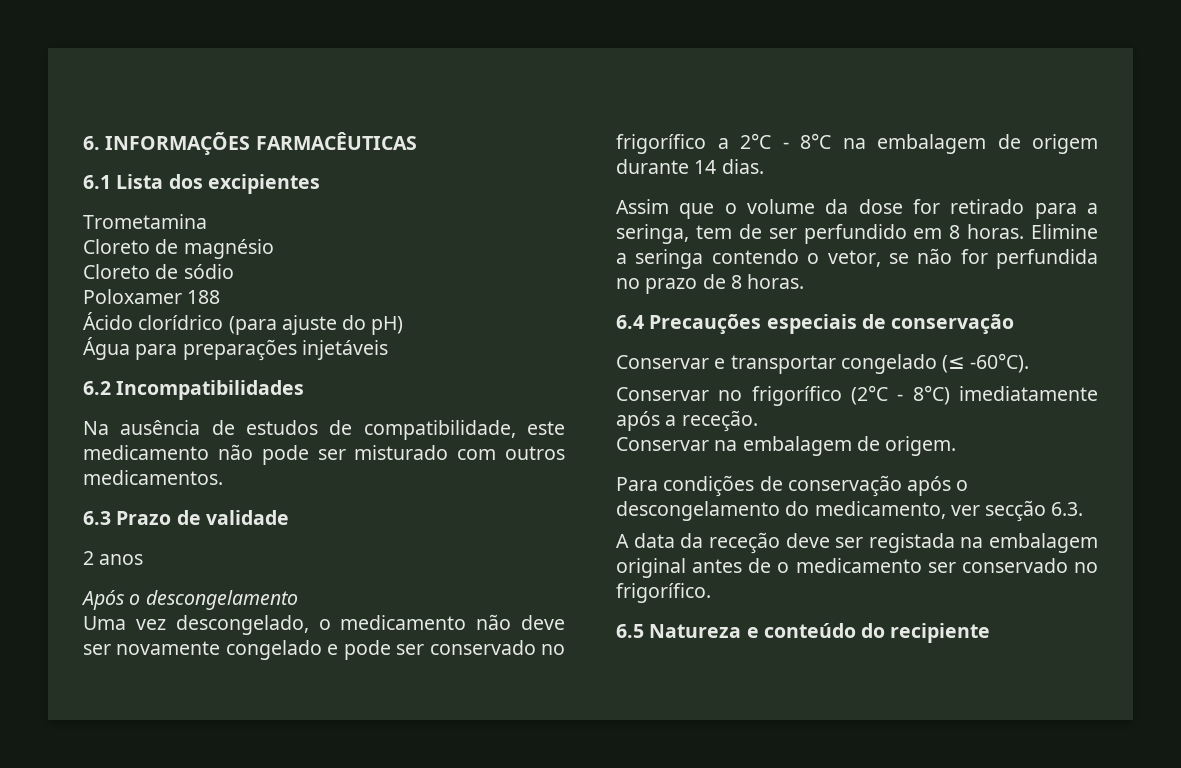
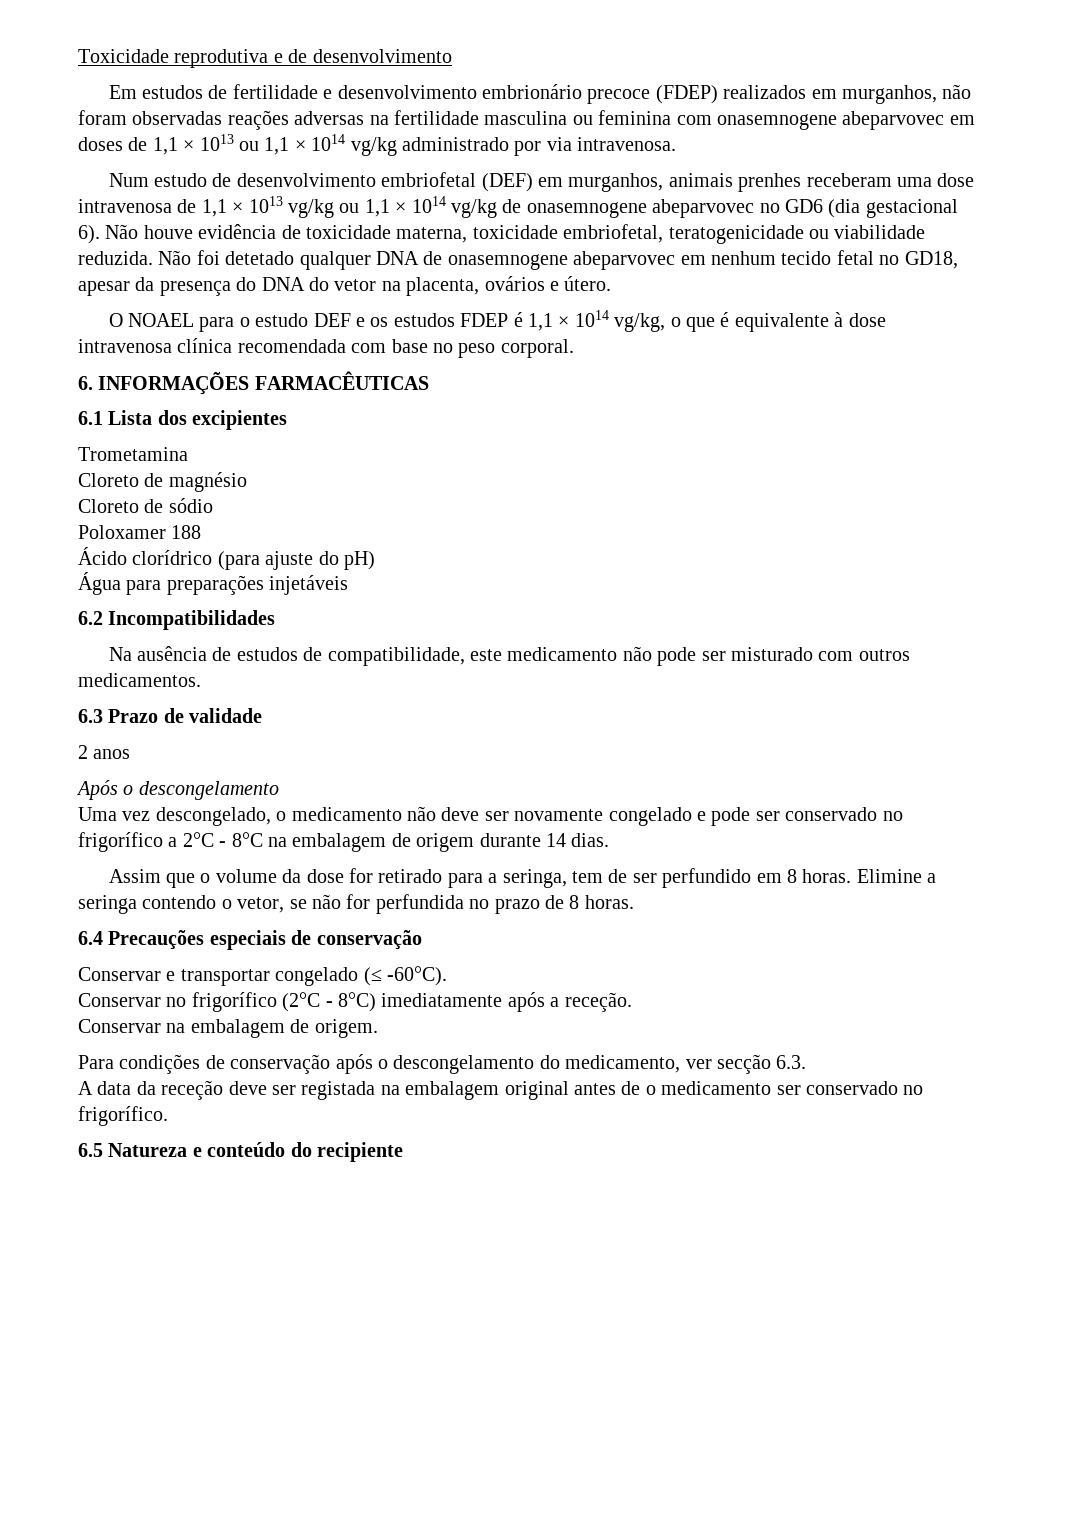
+ Toxicidade reprodutiva e de desenvolvimento
+ Em estudos de fertilidade e desenvolvimento embrionário precoce (FDEP) realizados em murganhos, não foram observadas reações adversas na fertilidade masculina ou feminina com onasemnogene abeparvovec em doses de 1,1 × 1013 ou 1,1 × 1014 vg/kg administrado por via intravenosa.
+ Num estudo de desenvolvimento embriofetal (DEF) em murganhos, animais prenhes receberam uma dose intravenosa de 1,1 × 1013 vg/kg ou 1,1 × 1014 vg/kg de onasemnogene abeparvovec no GD6 (dia gestacional 6). Não houve evidência de toxicidade materna, toxicidade embriofetal, teratogenicidade ou viabilidade reduzida. Não foi detetado qualquer DNA de onasemnogene abeparvovec em nenhum tecido fetal no GD18, apesar da presença do DNA do vetor na placenta, ovários e útero.
+ O NOAEL para o estudo DEF e os estudos FDEP é 1,1 × 1014 vg/kg, o que é equivalente à dose intravenosa clínica recomendada com base no peso corporal.

